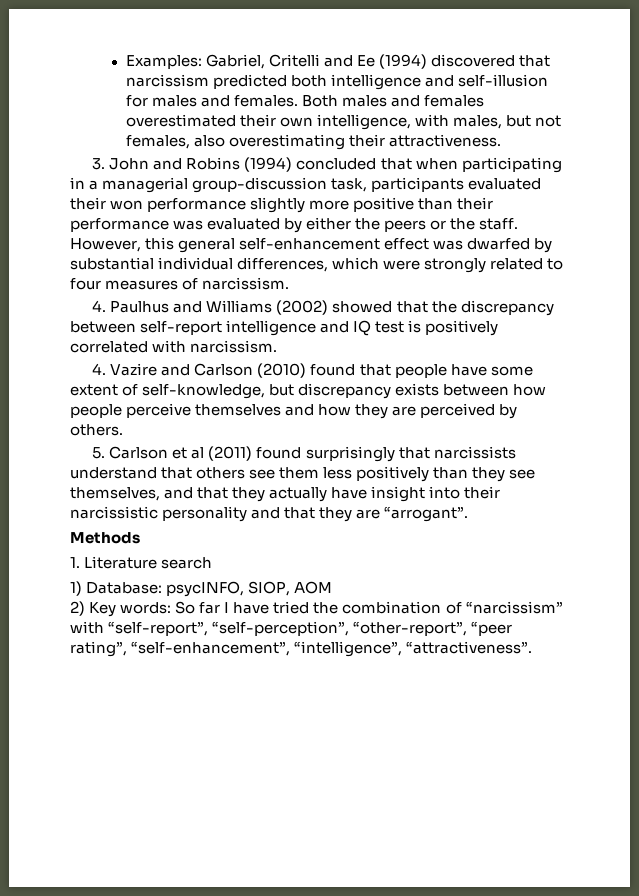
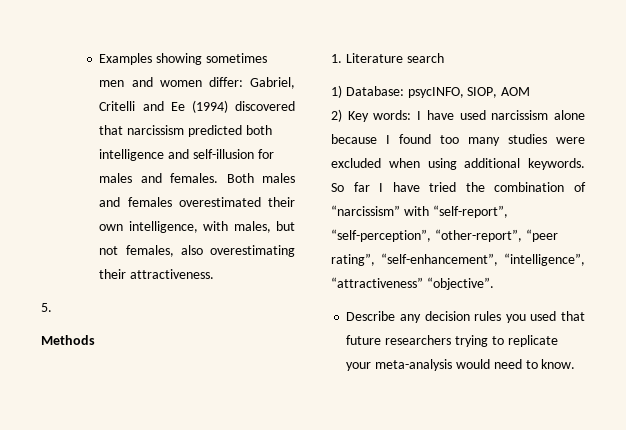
- Examples: Gabriel, Critelli and Ee (1994) discovered that narcissism predicted both intelligence and self-illusion for males and females.
+ Examples showing sometimes men and women differ: Gabriel, Critelli and Ee (1994) discovered that narcissism predicted both intelligence and self-illusion for males and females.
- 3. John and Robins (1994) concluded that when participating in a managerial group-discussion task, participants evaluated their won performance slightly more positive than their performance was evaluated by either the peers or the staff. However, this general self-enhancement effect was dwarfed by substantial individual differences, which were strongly related to four measures of narcissism.
- 4. Paulhus and Williams (2002) showed that the discrepancy between self-report intelligence and IQ test is positively correlated with narcissism.
- 4. Vazire and Carlson (2010) found that people have some extent of self-knowledge, but discrepancy exists between how people perceive themselves and how they are perceived by others.
- 5. Carlson et al (2011) found surprisingly that narcissists understand that others see them less positively than they see themselves, and that they actually have insight into their narcissistic personality and that they are “arrogant”.
+ 5.
- 2) Key words: So far I have tried the combination of “narcissism” with “self-report”, “self-perception”, “other-report”, “peer rating”, “self-enhancement”, “intelligence”, “attractiveness”.
+ 2) Key words: I have used narcissism alone because I found too many studies were excluded when using additional keywords. So far I have tried the combination of “narcissism” with “self-report”, “self-perception”, “other-report”, “peer rating”, “self-enhancement”, “intelligence”, “attractiveness” “objective”.
+ Describe any decision rules you used that future researchers trying to replicate your meta-analysis would need to know.

